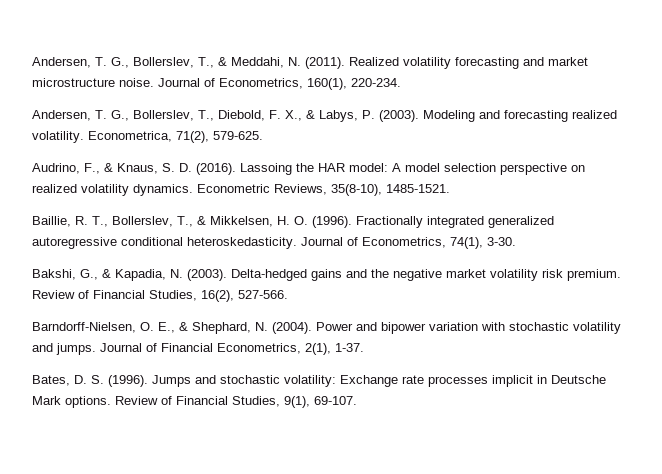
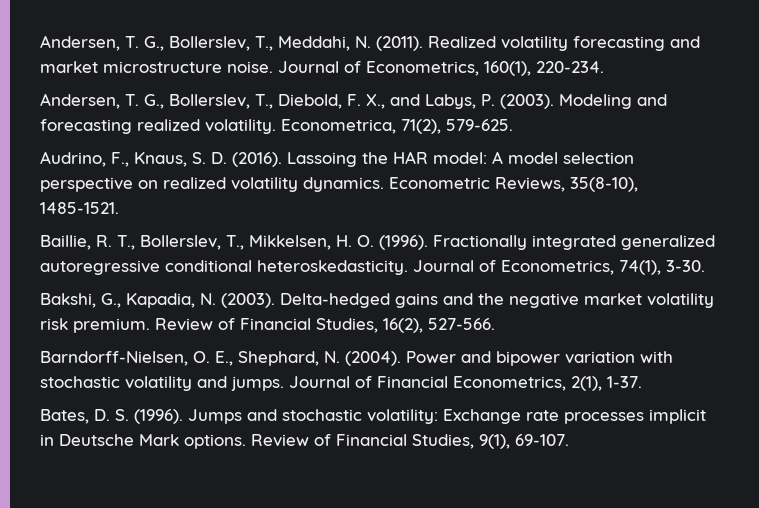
- Andersen, T. G., Bollerslev, T., & Meddahi, N. (2011).
+ Andersen, T. G., Bollerslev, T., Meddahi, N. (2011).
- Andersen, T. G., Bollerslev, T., Diebold, F. X., & Labys, P. (2003).
+ Andersen, T. G., Bollerslev, T., Diebold, F. X., and Labys, P. (2003).
- Audrino, F., & Knaus, S. D. (2016).
+ Audrino, F., Knaus, S. D. (2016).
- Baillie, R. T., Bollerslev, T., & Mikkelsen, H. O. (1996).
+ Baillie, R. T., Bollerslev, T., Mikkelsen, H. O. (1996).
- Bakshi, G., & Kapadia, N. (2003).
+ Bakshi, G., Kapadia, N. (2003).
- Barndorff-Nielsen, O. E., & Shephard, N. (2004).
+ Barndorff-Nielsen, O. E., Shephard, N. (2004).

